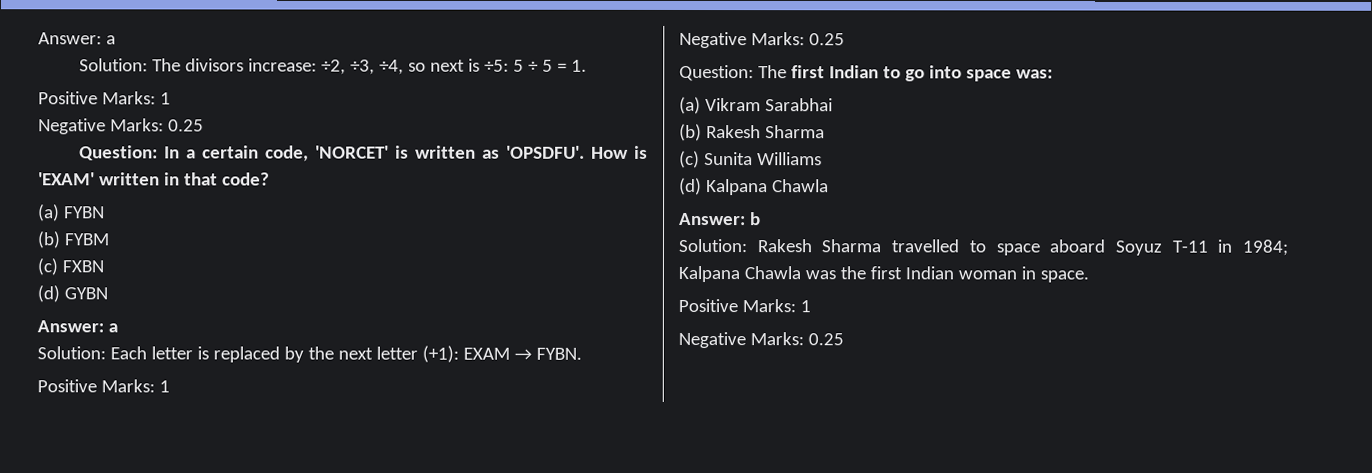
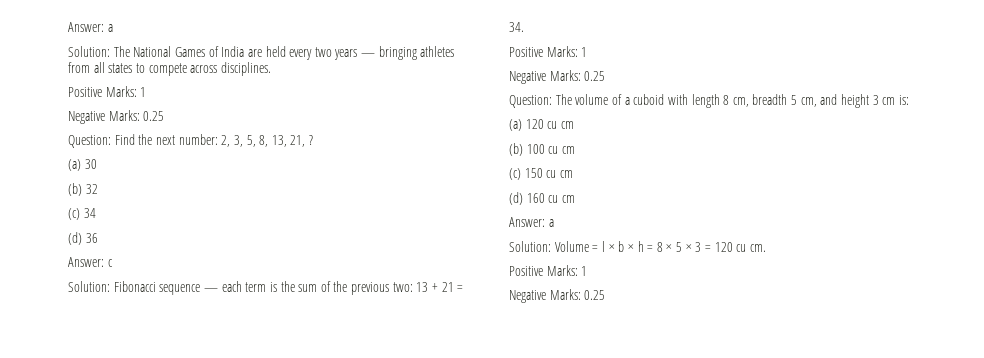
- Solution: The divisors increase: ÷2, ÷3, ÷4, so next is ÷5: 5 ÷ 5 = 1.
+ Solution: The National Games of India are held every two years — bringing athletes from all states to compete across disciplines.
  Positive Marks: 1
  Negative Marks: 0.25
- Question: In a certain code, 'NORCET' is written as 'OPSDFU'. How is 'EXAM' written in that code?
- (a) FYBN
- (b) FYBM
- (c) FXBN
- (d) GYBN
- Answer: a
- Solution: Each letter is replaced by the next letter (+1): EXAM → FYBN.
+ Question: Find the next number: 2, 3, 5, 8, 13, 21, ?
+ (a) 30
+ (b) 32
+ (c) 34
+ (d) 36
+ Answer: c
+ Solution: Fibonacci sequence — each term is the sum of the previous two: 13 + 21 = 34.
- Question: The first Indian to go into space was:
- (a) Vikram Sarabhai
- (b) Rakesh Sharma
- (c) Sunita Williams
- (d) Kalpana Chawla
- Answer: b
- Solution: Rakesh Sharma travelled to space aboard Soyuz T-11 in 1984; Kalpana Chawla was the first Indian woman in space.
+ Question: The volume of a cuboid with length 8 cm, breadth 5 cm, and height 3 cm is:
+ (a) 120 cu cm
+ (b) 100 cu cm
+ (c) 150 cu cm
+ (d) 160 cu cm
+ Answer: a
+ Solution: Volume = l × b × h = 8 × 5 × 3 = 120 cu cm.

